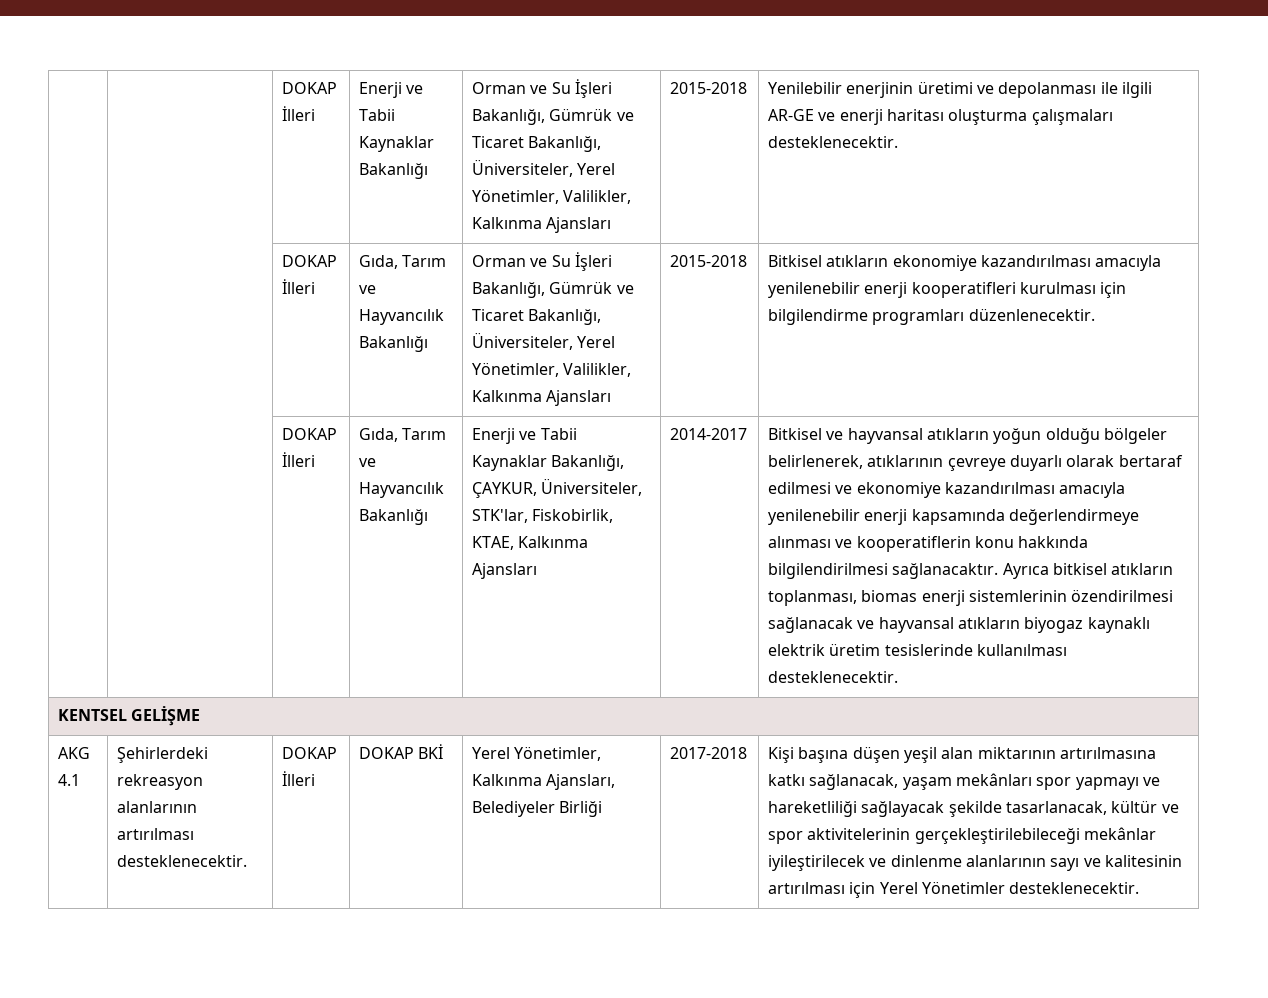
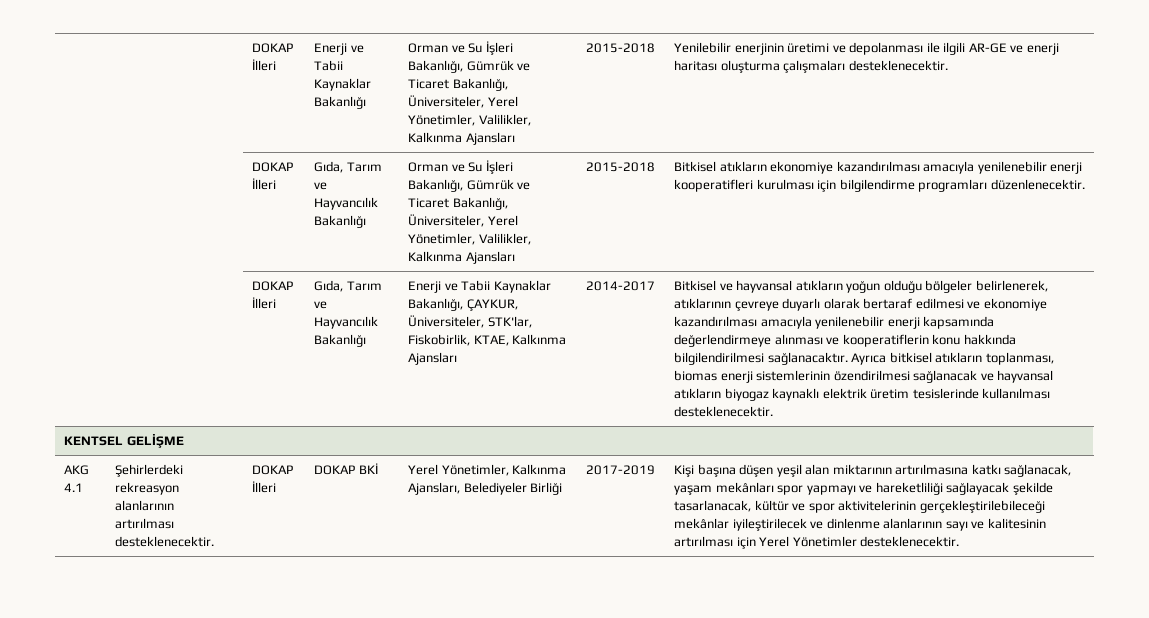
- 2017-2018
+ 2017-2019

